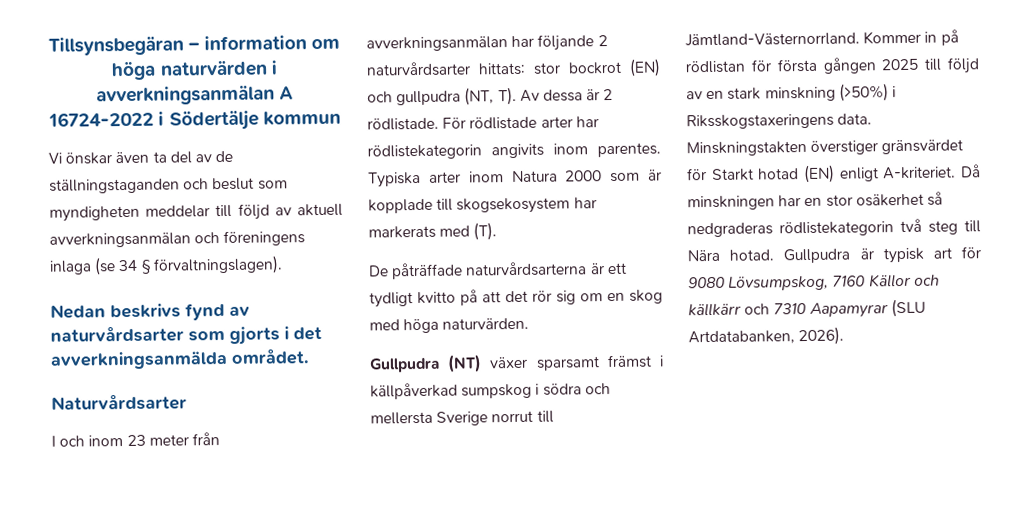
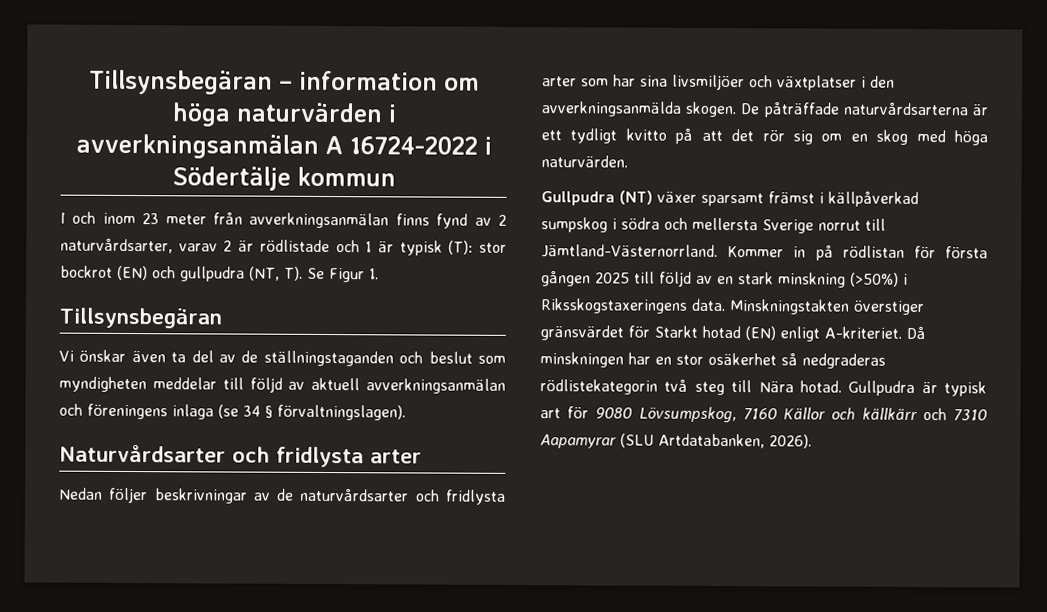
+ I och inom 23 meter från avverkningsanmälan finns fynd av 2 naturvårdsarter, varav 2 är rödlistade och 1 är typisk (T): stor bockrot (EN) och gullpudra (NT, T). Se Figur 1.
+ Tillsynsbegäran
- Nedan beskrivs fynd av naturvårdsarter som gjorts i det avverkningsanmälda området.
- Naturvårdsarter
- I och inom 23 meter från avverkningsanmälan har följande 2 naturvårdsarter hittats: stor bockrot (EN) och gullpudra (NT, T). Av dessa är 2 rödlistade. För rödlistade arter har rödlistekategorin angivits inom parentes. Typiska arter inom Natura 2000 som är kopplade till skogsekosystem har markerats med (T).
- De påträffade naturvårdsarterna är ett tydligt kvitto på att det rör sig om en skog med höga naturvärden.
+ Naturvårdsarter och fridlysta arter
+ Nedan följer beskrivningar av de naturvårdsarter och fridlysta arter som har sina livsmiljöer och växtplatser i den avverkningsanmälda skogen. De påträffade naturvårdsarterna är ett tydligt kvitto på att det rör sig om en skog med höga naturvärden.

